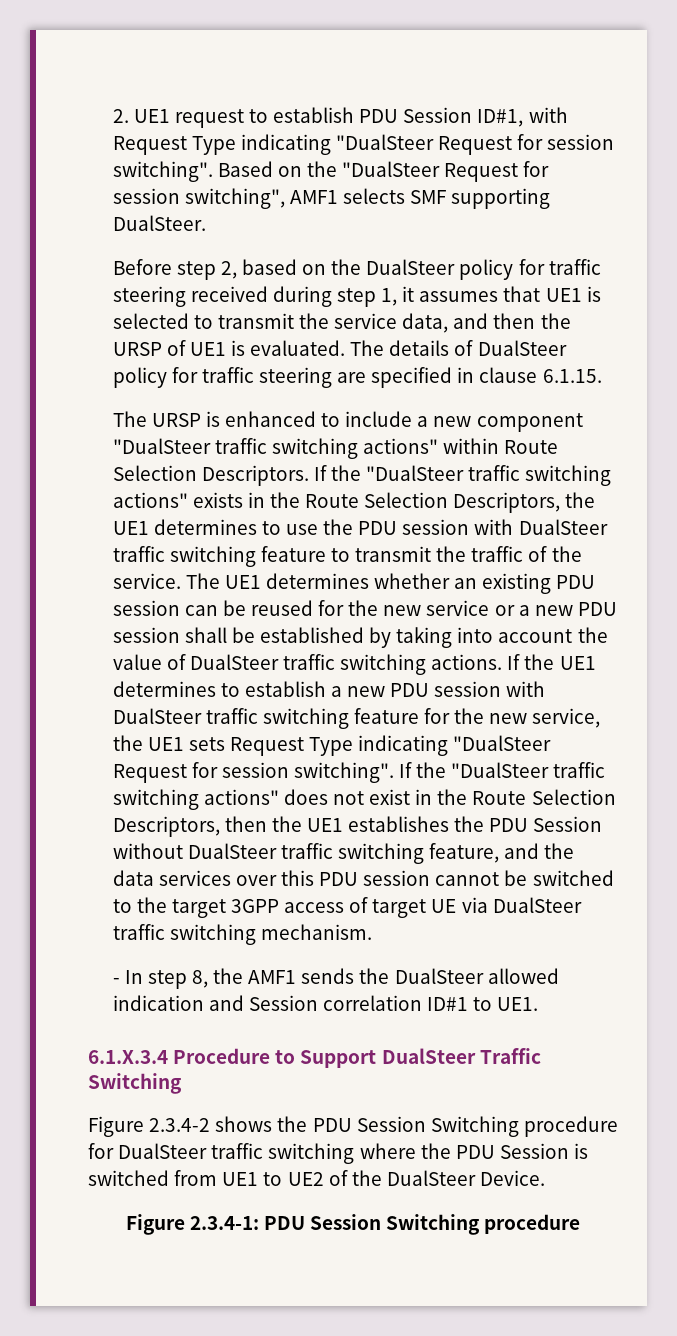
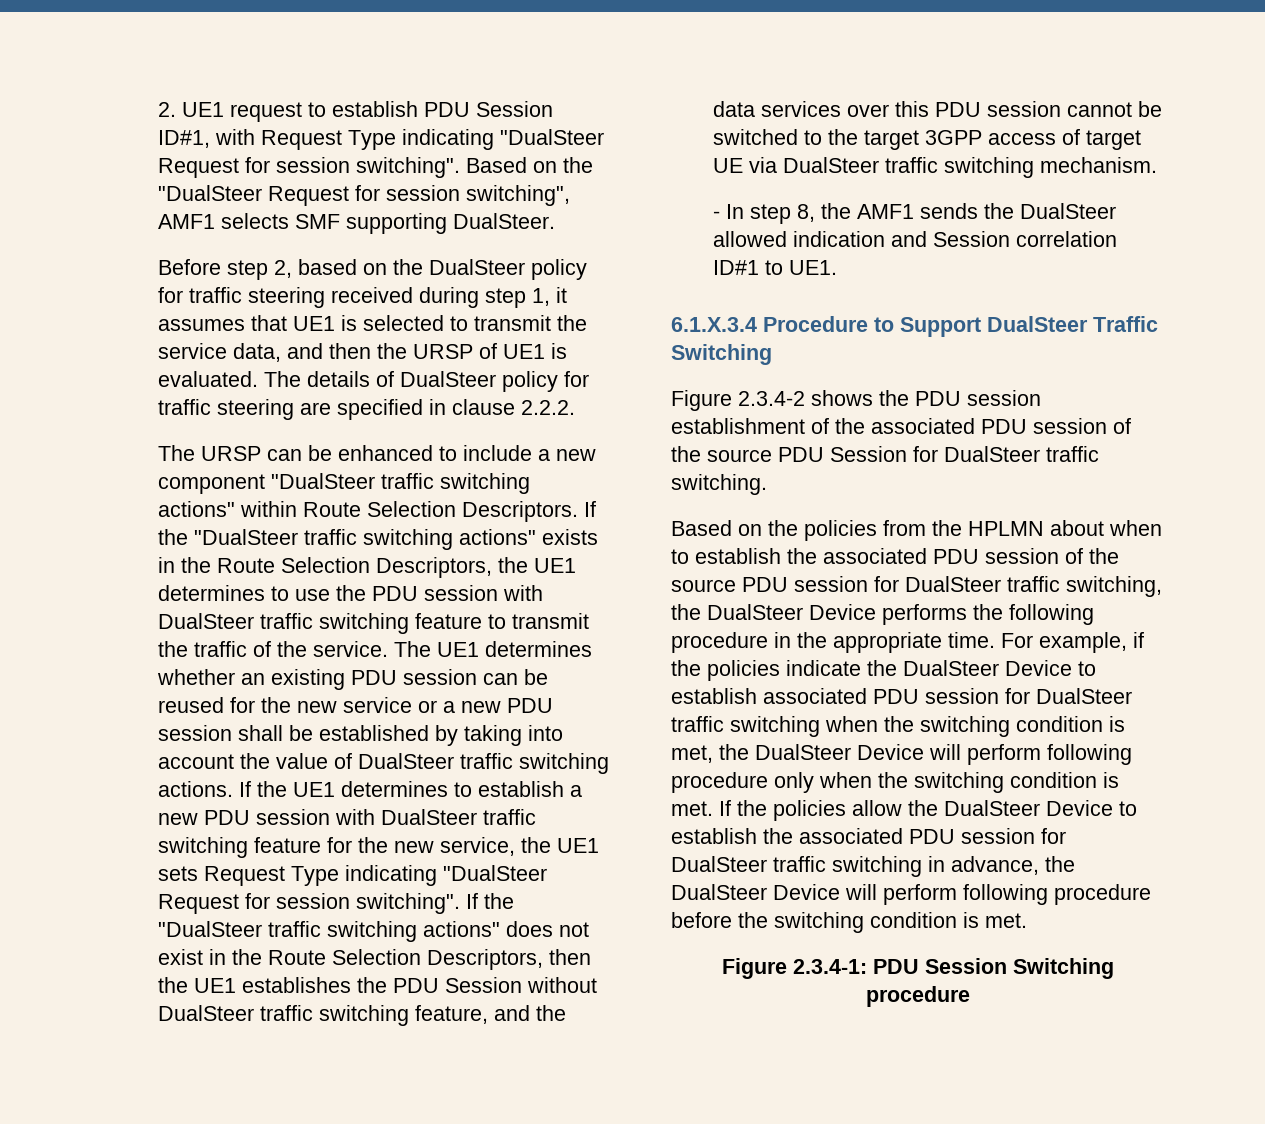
- The details of DualSteer policy for traffic steering are specified in clause 6.1.15.
+ The details of DualSteer policy for traffic steering are specified in clause 2.2.2.
- The URSP is enhanced to include a new component "DualSteer traffic switching actions" within Route Selection Descriptors.
+ The URSP can be enhanced to include a new component "DualSteer traffic switching actions" within Route Selection Descriptors.
- Figure 2.3.4-2 shows the PDU Session Switching procedure for DualSteer traffic switching where the PDU Session is switched from UE1 to UE2 of the DualSteer Device.
+ Figure 2.3.4-2 shows the PDU session establishment of the associated PDU session of the source PDU Session for DualSteer traffic switching.
+ Based on the policies from the HPLMN about when to establish the associated PDU session of the source PDU session for DualSteer traffic switching, the DualSteer Device performs the following procedure in the appropriate time. For example, if the policies indicate the DualSteer Device to establish associated PDU session for DualSteer traffic switching when the switching condition is met, the DualSteer Device will perform following procedure only when the switching condition is met. If the policies allow the DualSteer Device to establish the associated PDU session for DualSteer traffic switching in advance, the DualSteer Device will perform following procedure before the switching condition is met.

